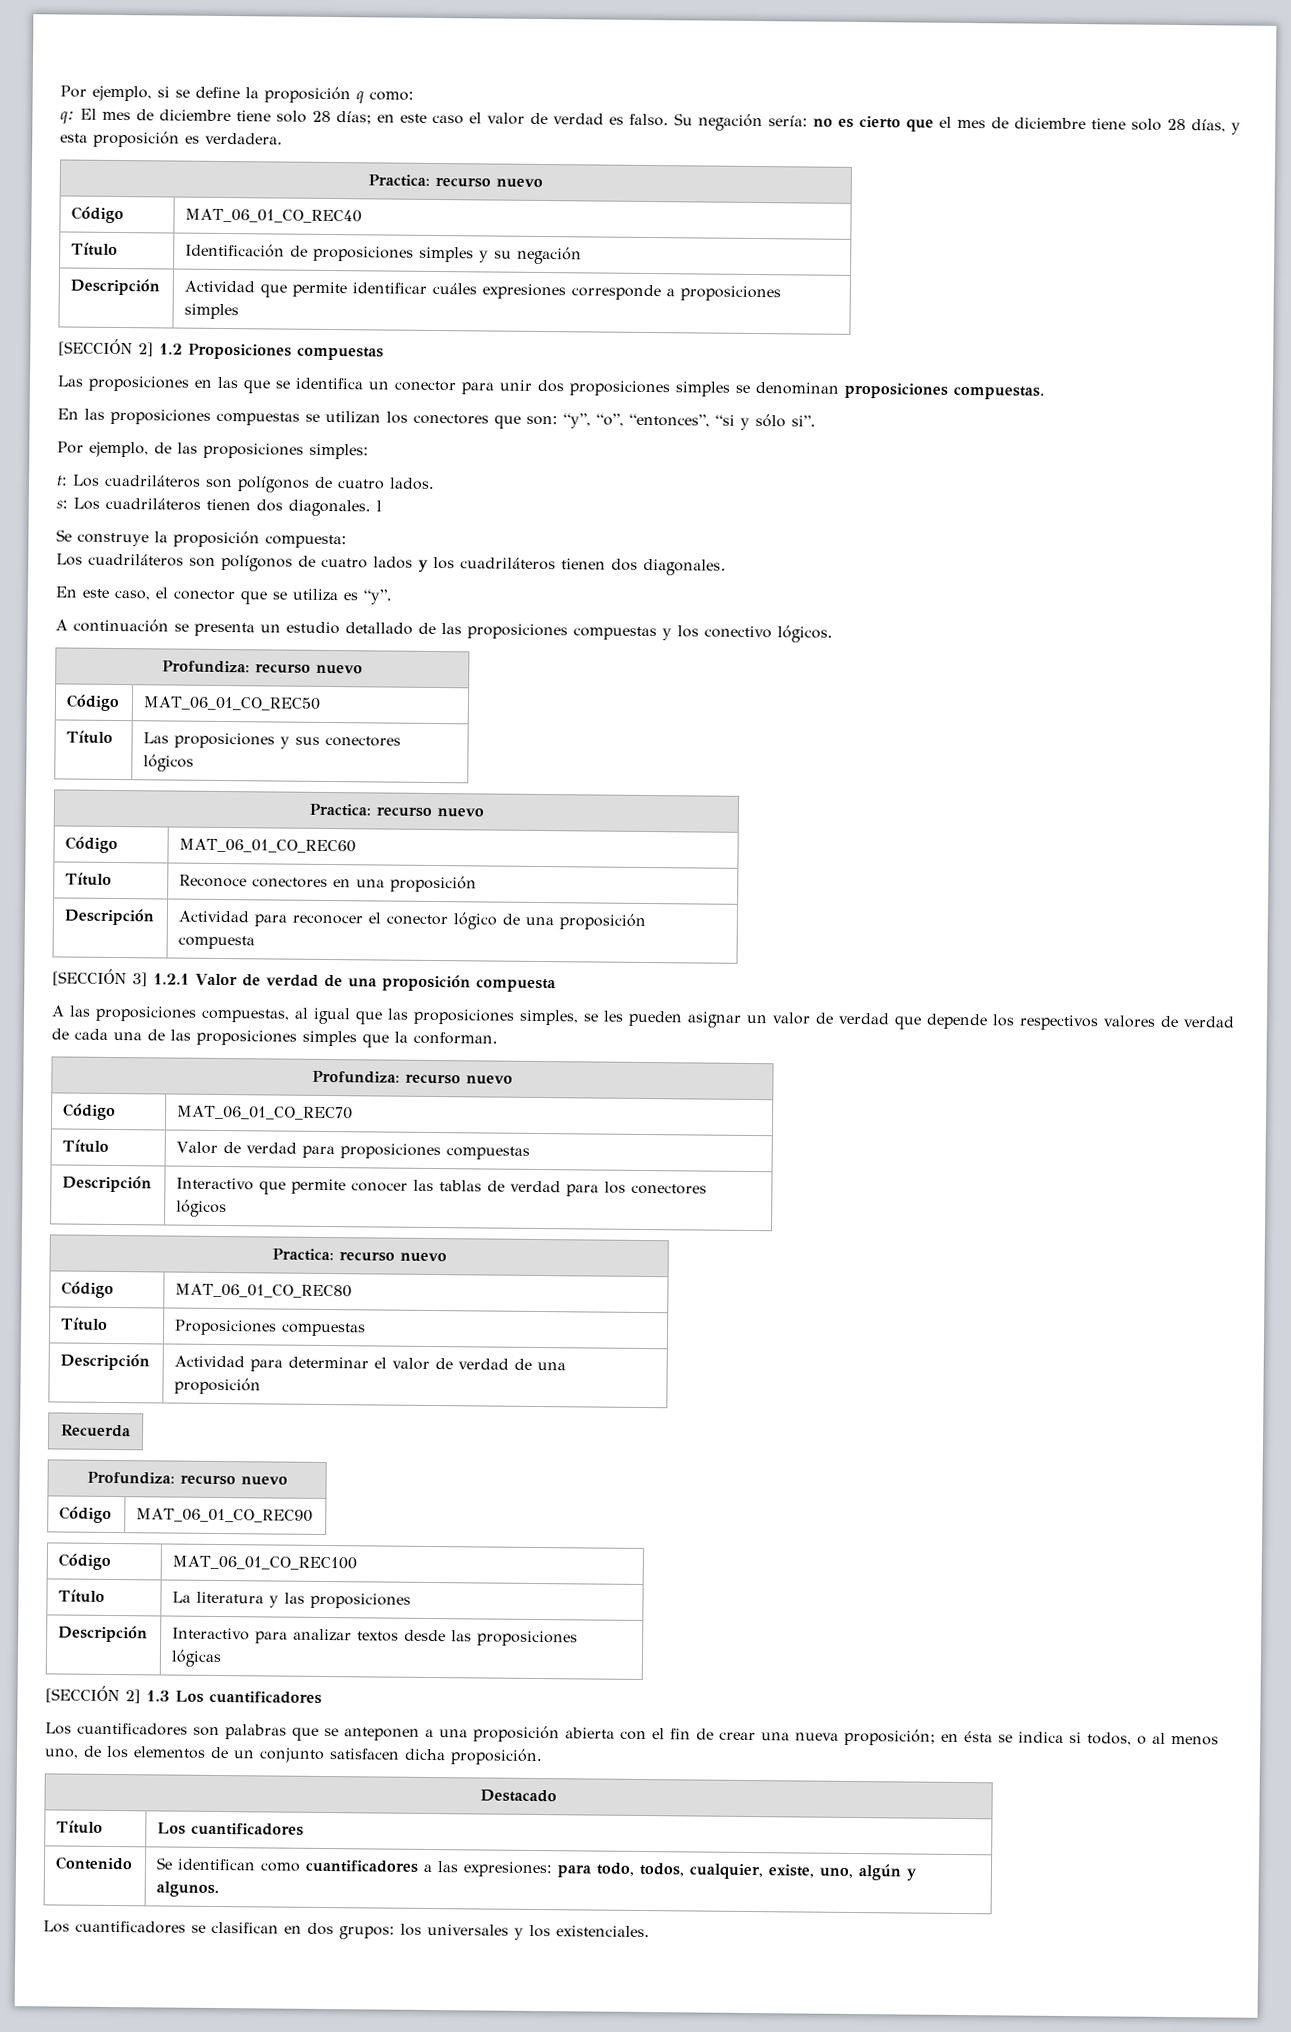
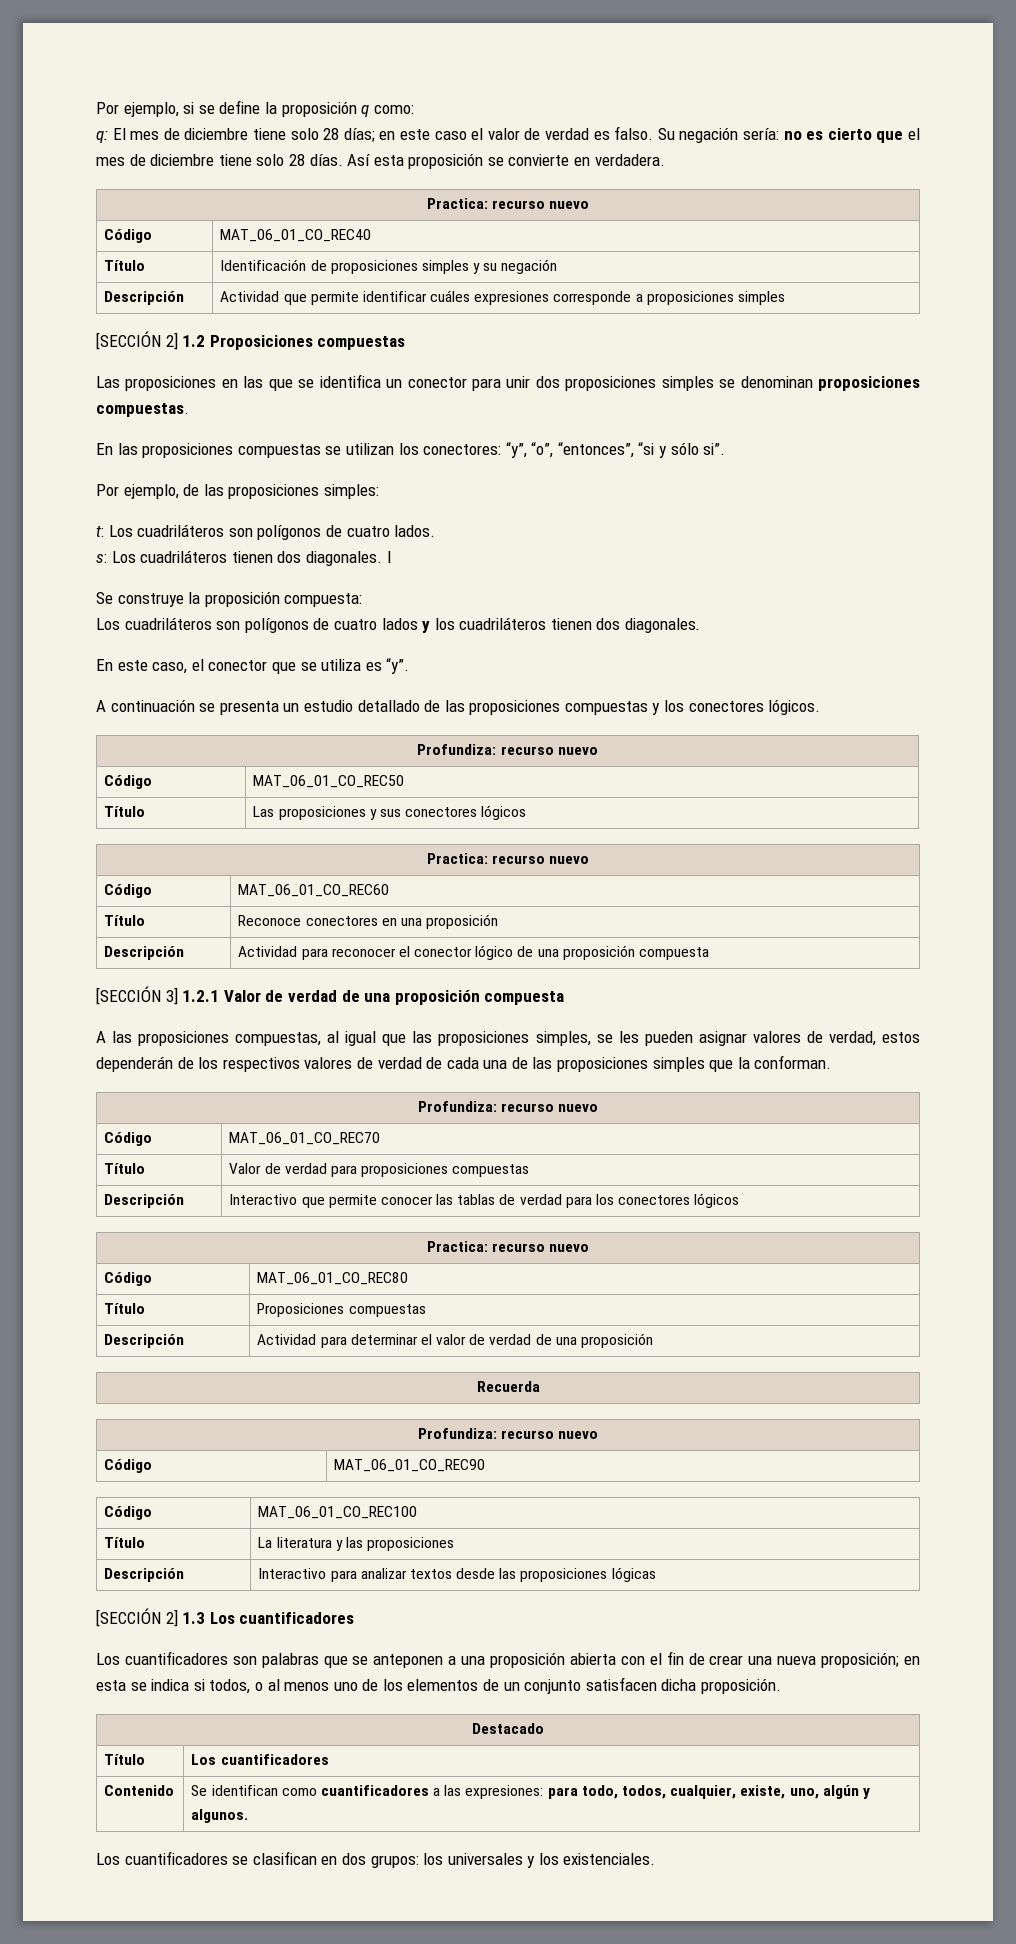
- Su negación sería: no es cierto que el mes de diciembre tiene solo 28 días, y esta proposición es verdadera.
+ Su negación sería: no es cierto que el mes de diciembre tiene solo 28 días. Así esta proposición se convierte en verdadera.
- En las proposiciones compuestas se utilizan los conectores que son: “y”, “o”, “entonces”, “si y sólo si”.
+ En las proposiciones compuestas se utilizan los conectores: “y”, “o”, “entonces”, “si y sólo si”.
- A continuación se presenta un estudio detallado de las proposiciones compuestas y los conectivo lógicos.
+ A continuación se presenta un estudio detallado de las proposiciones compuestas y los conectores lógicos.
- A las proposiciones compuestas, al igual que las proposiciones simples, se les pueden asignar un valor de verdad que depende los respectivos valores de verdad de cada una de las proposiciones simples que la conforman.
+ A las proposiciones compuestas, al igual que las proposiciones simples, se les pueden asignar valores de verdad, estos dependerán de los respectivos valores de verdad de cada una de las proposiciones simples que la conforman.
- Los cuantificadores son palabras que se anteponen a una proposición abierta con el fin de crear una nueva proposición; en ésta se indica si todos, o al menos uno, de los elementos de un conjunto satisfacen dicha proposición.
+ Los cuantificadores son palabras que se anteponen a una proposición abierta con el fin de crear una nueva proposición; en esta se indica si todos, o al menos uno de los elementos de un conjunto satisfacen dicha proposición.

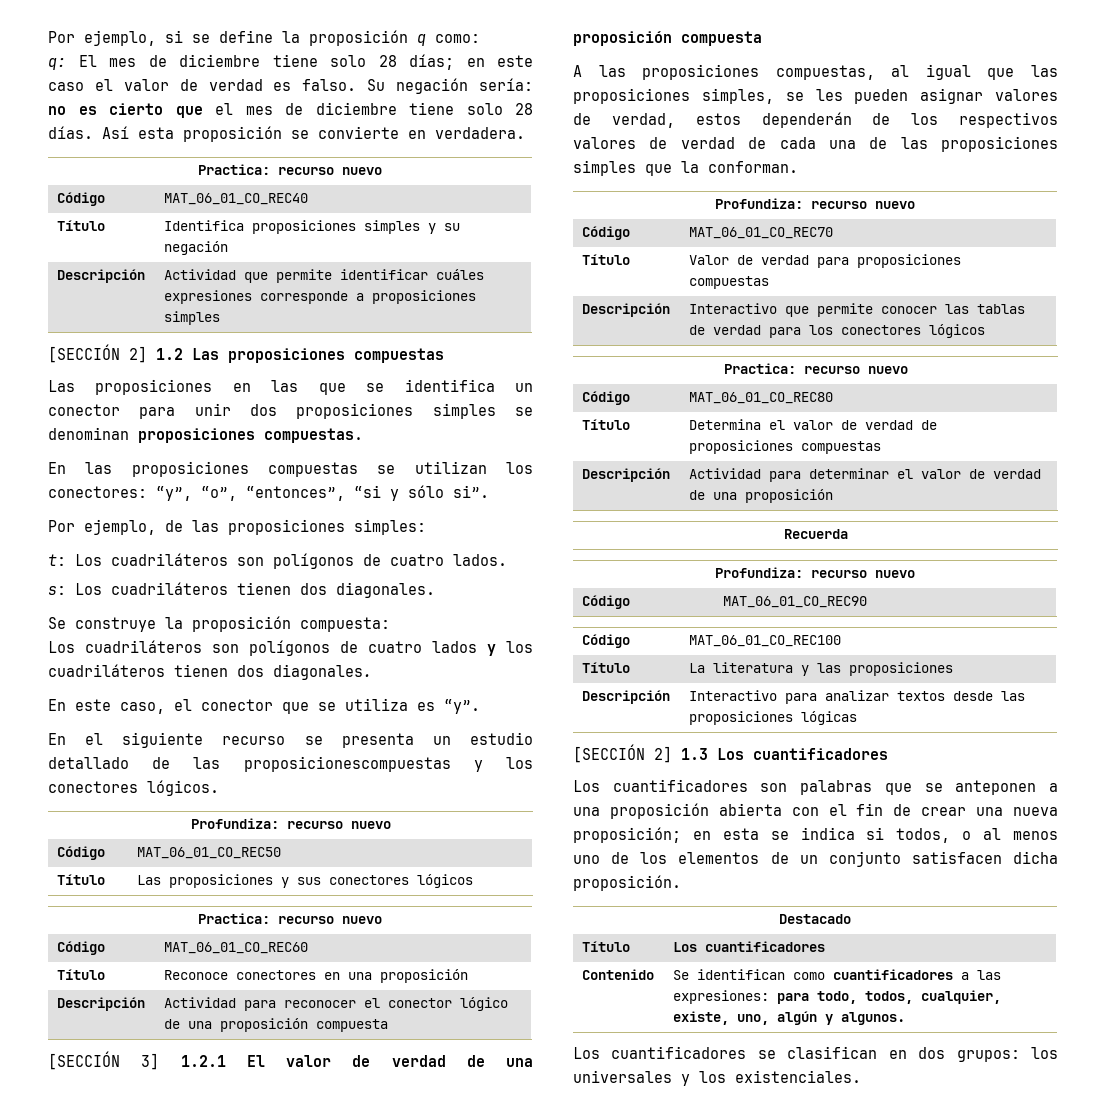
- Título | Identificación de proposiciones simples y su negación
+ Título | Identifica proposiciones simples y su negación
- [SECCIÓN 2] 1.2 Proposiciones compuestas
+ [SECCIÓN 2] 1.2 Las proposiciones compuestas
- s: Los cuadriláteros tienen dos diagonales. l
+ s: Los cuadriláteros tienen dos diagonales.
- A continuación se presenta un estudio detallado de las proposiciones compuestas y los conectores lógicos.
+ En el siguiente recurso se presenta un estudio detallado de las proposicionescompuestas y los conectores lógicos.
- [SECCIÓN 3] 1.2.1 Valor de verdad de una proposición compuesta
+ [SECCIÓN 3] 1.2.1 El valor de verdad de una proposición compuesta
- Título | Proposiciones compuestas
+ Título | Determina el valor de verdad de proposiciones compuestas

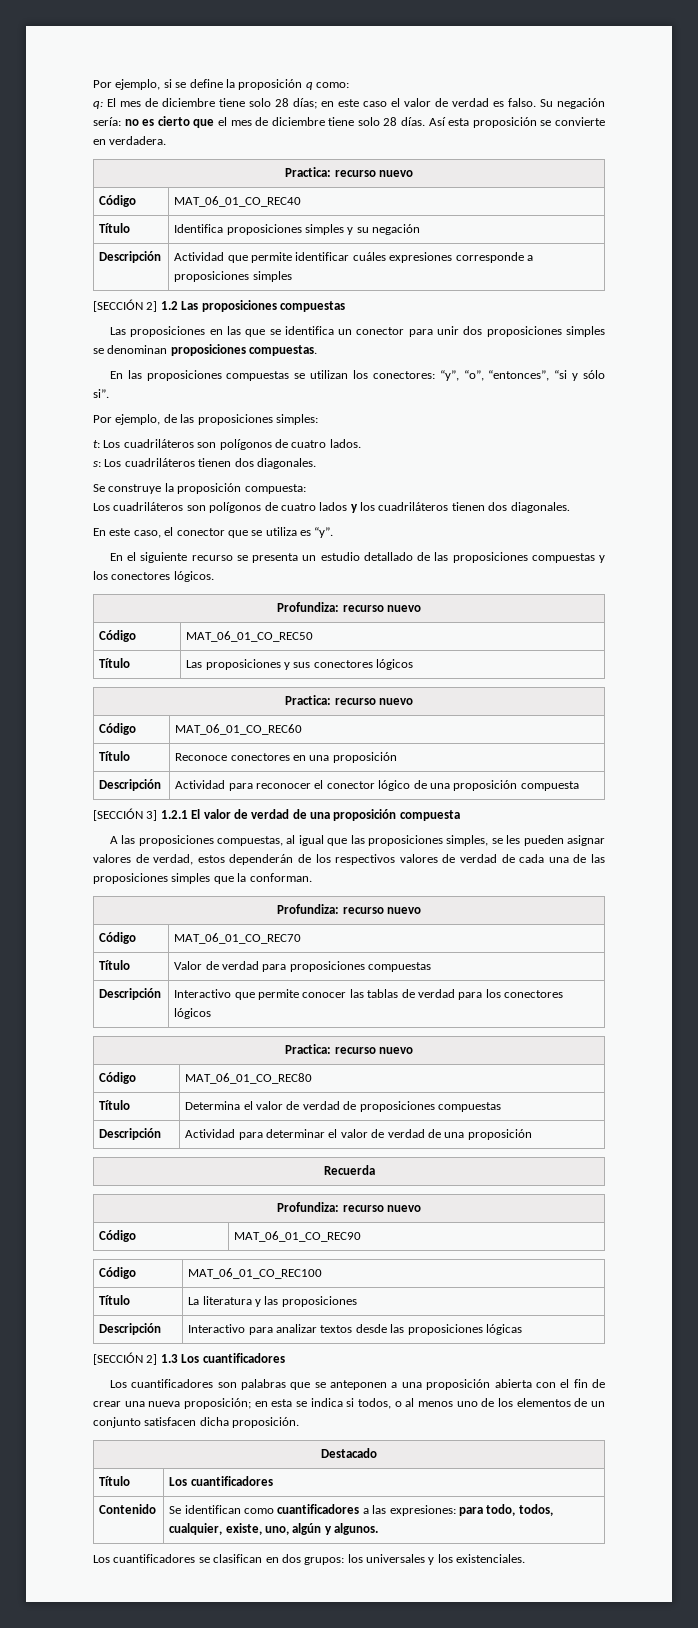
- En el siguiente recurso se presenta un estudio detallado de las proposicionescompuestas y los conectores lógicos.
+ En el siguiente recurso se presenta un estudio detallado de las proposiciones compuestas y los conectores lógicos.

